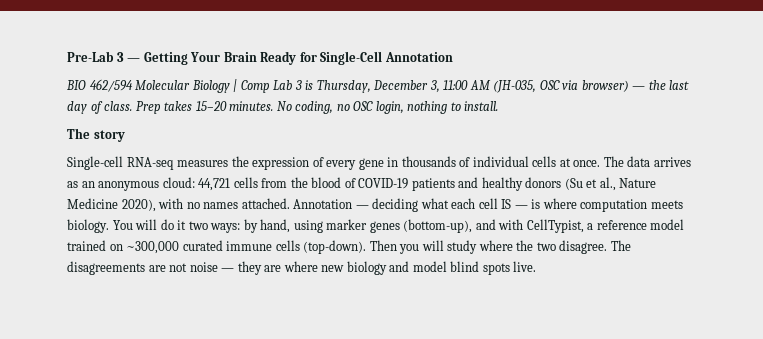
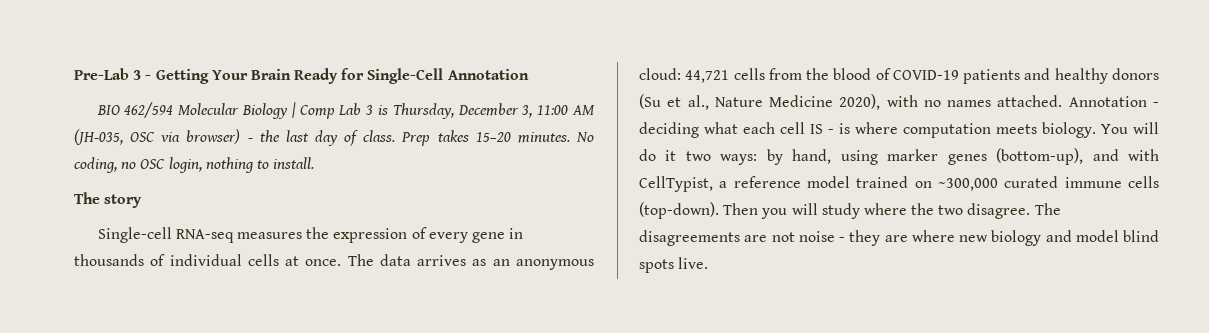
- Pre-Lab 3 — Getting Your Brain Ready for Single-Cell Annotation
+ Pre-Lab 3 - Getting Your Brain Ready for Single-Cell Annotation
- BIO 462/594 Molecular Biology | Comp Lab 3 is Thursday, December 3, 11:00 AM (JH-035, OSC via browser) — the last day of class.
+ BIO 462/594 Molecular Biology | Comp Lab 3 is Thursday, December 3, 11:00 AM (JH-035, OSC via browser) - the last day of class.
- Annotation — deciding what each cell IS — is where computation meets biology.
+ Annotation - deciding what each cell IS - is where computation meets biology.
- The disagreements are not noise — they are where new biology and model blind spots live.
+ The disagreements are not noise - they are where new biology and model blind spots live.

